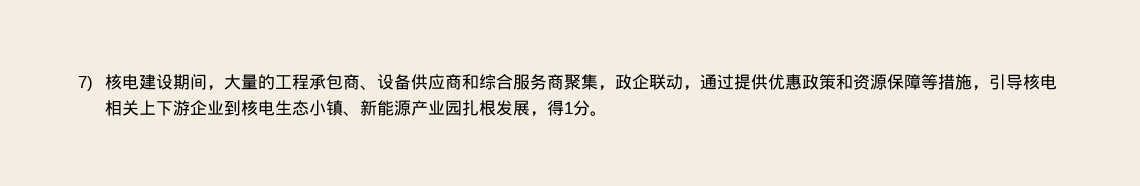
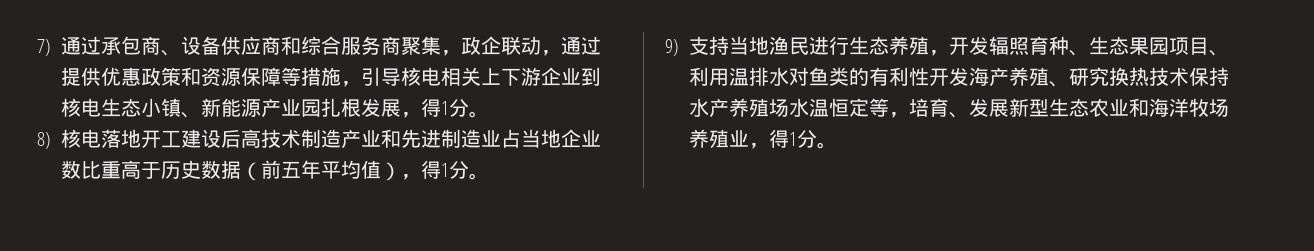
- 7)核电建设期间，大量的工程承包商、设备供应商和综合服务商聚集，政企联动，通过提供优惠政策和资源保障等措施，引导核电相关上下游企业到核电生态小镇、新能源产业园扎根发展，得1分。
+ 7)通过承包商、设备供应商和综合服务商聚集，政企联动，通过提供优惠政策和资源保障等措施，引导核电相关上下游企业到核电生态小镇、新能源产业园扎根发展，得1分。
+ 8)核电落地开工建设后高技术制造产业和先进制造业占当地企业数比重高于历史数据（前五年平均值），得1分。
+ 9)支持当地渔民进行生态养殖，开发辐照育种、生态果园项目、利用温排水对鱼类的有利性开发海产养殖、研究换热技术保持水产养殖场水温恒定等，培育、发展新型生态农业和海洋牧场养殖业，得1分。

